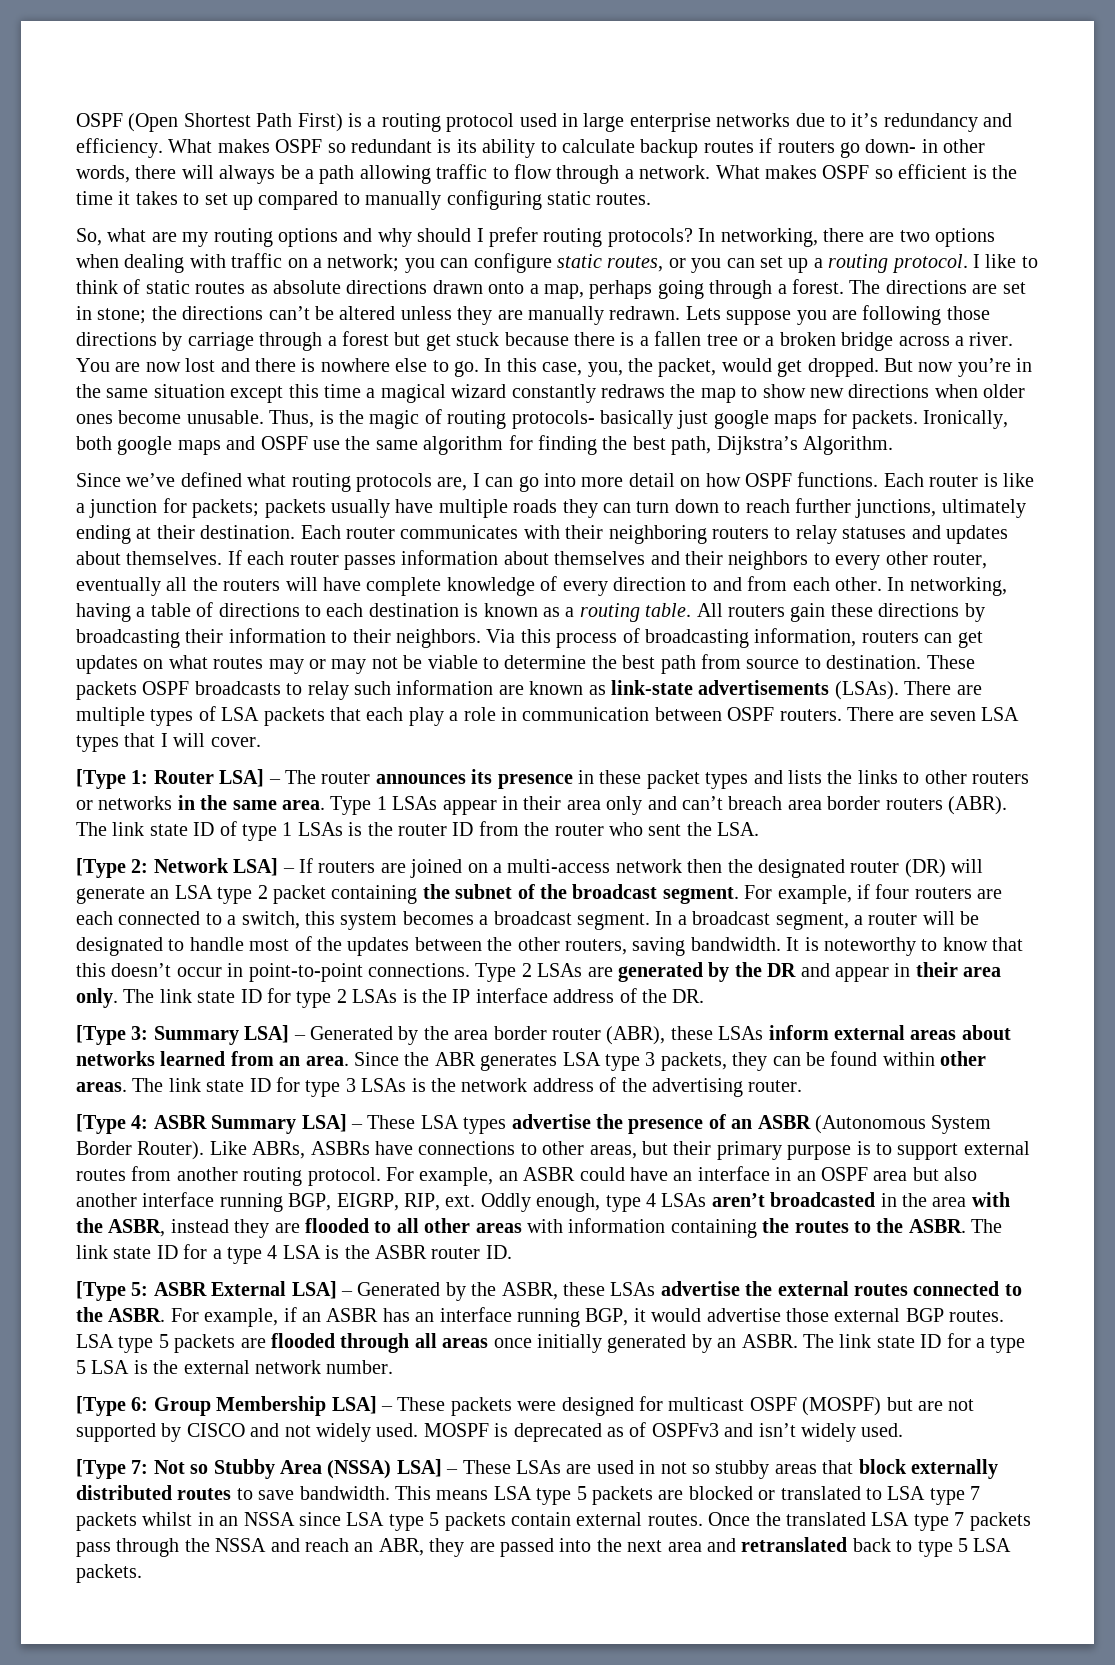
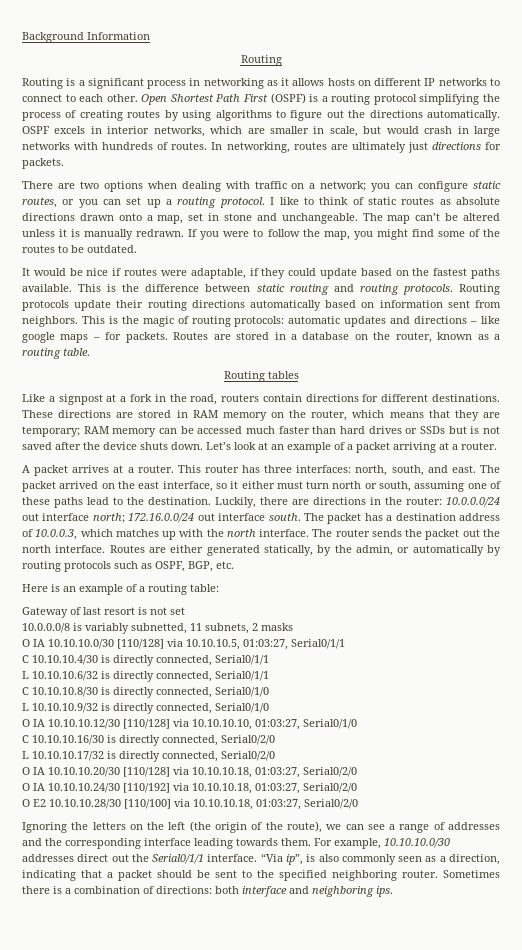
- OSPF (Open Shortest Path First) is a routing protocol used in large enterprise networks due to it’s redundancy and efficiency. What makes OSPF so redundant is its ability to calculate backup routes if routers go down- in other words, there will always be a path allowing traffic to flow through a network. What makes OSPF so efficient is the time it takes to set up compared to manually configuring static routes.
- So, what are my routing options and why should I prefer routing protocols? In networking, there are two options when dealing with traffic on a network; you can configure static routes, or you can set up a routing protocol.
+ Background Information
+ Routing
+ Routing is a significant process in networking as it allows hosts on different IP networks to connect to each other. Open Shortest Path First (OSPF) is a routing protocol simplifying the process of creating routes by using algorithms to figure out the directions automatically. OSPF excels in interior networks, which are smaller in scale, but would crash in large networks with hundreds of routes. In networking, routes are ultimately just directions for packets.
+ There are two options when dealing with traffic on a network; you can configure static routes, or you can set up a routing protocol.
- I like to think of static routes as absolute directions drawn onto a map, perhaps going through a forest. The directions are set in stone; the directions can’t be altered unless they are manually redrawn. Lets suppose you are following those directions by carriage through a forest but get stuck because there is a fallen tree or a broken bridge across a river. You are now lost and there is nowhere else to go. In this case, you, the packet, would get dropped. But now you’re in the same situation except this time a magical wizard constantly redraws the map to show new directions when older ones become unusable. Thus, is the magic of routing protocols- basically just google maps for packets. Ironically, both google maps and OSPF use the same algorithm for finding the best path, Dijkstra’s Algorithm.
- Since we’ve defined what routing protocols are, I can go into more detail on how OSPF functions. Each router is like a junction for packets; packets usually have multiple roads they can turn down to reach further junctions, ultimately ending at their destination. Each router communicates with their neighboring routers to relay statuses and updates about themselves. If each router passes information about themselves and their neighbors to every other router, eventually all the routers will have complete knowledge of every direction to and from each other. In networking, having a table of directions to each destination is known as a routing table. All routers gain these directions by broadcasting their information to their neighbors. Via this process of broadcasting information, routers can get updates on what routes may or may not be viable to determine the best path from source to destination. These packets OSPF broadcasts to relay such information are known as link-state advertisements (LSAs). There are multiple types of LSA packets that each play a role in communication between OSPF routers. There are seven LSA types that I will cover.
- [Type 1: Router LSA] – The router announces its presence in these packet types and lists the links to other routers or networks in the same area. Type 1 LSAs appear in their area only and can’t breach area border routers (ABR). The link state ID of type 1 LSAs is the router ID from the router who sent the LSA.
- [Type 2: Network LSA] – If routers are joined on a multi-access network then the designated router (DR) will generate an LSA type 2 packet containing the subnet of the broadcast segment. For example, if four routers are each connected to a switch, this system becomes a broadcast segment. In a broadcast segment, a router will be designated to handle most of the updates between the other routers, saving bandwidth. It is noteworthy to know that this doesn’t occur in point-to-point connections. Type 2 LSAs are generated by the DR and appear in their area only. The link state ID for type 2 LSAs is the IP interface address of the DR.
- [Type 3: Summary LSA] – Generated by the area border router (ABR), these LSAs inform external areas about networks learned from an area. Since the ABR generates LSA type 3 packets, they can be found within other areas. The link state ID for type 3 LSAs is the network address of the advertising router.
- [Type 4: ASBR Summary LSA] – These LSA types advertise the presence of an ASBR (Autonomous System Border Router). Like ABRs, ASBRs have connections to other areas, but their primary purpose is to support external routes from another routing protocol. For example, an ASBR could have an interface in an OSPF area but also another interface running BGP, EIGRP, RIP, ext. Oddly enough, type 4 LSAs aren’t broadcasted in the area with the ASBR, instead they are flooded to all other areas with information containing the routes to the ASBR. The link state ID for a type 4 LSA is the ASBR router ID.
- [Type 5: ASBR External LSA] – Generated by the ASBR, these LSAs advertise the external routes connected to the ASBR. For example, if an ASBR has an interface running BGP, it would advertise those external BGP routes. LSA type 5 packets are flooded through all areas once initially generated by an ASBR. The link state ID for a type 5 LSA is the external network number.
- [Type 6: Group Membership LSA] – These packets were designed for multicast OSPF (MOSPF) but are not supported by CISCO and not widely used. MOSPF is deprecated as of OSPFv3 and isn’t widely used.
- [Type 7: Not so Stubby Area (NSSA) LSA] – These LSAs are used in not so stubby areas that block externally distributed routes to save bandwidth. This means LSA type 5 packets are blocked or translated to LSA type 7 packets whilst in an NSSA since LSA type 5 packets contain external routes. Once the translated LSA type 7 packets pass through the NSSA and reach an ABR, they are passed into the next area and retranslated back to type 5 LSA packets.
+ I like to think of static routes as absolute directions drawn onto a map, set in stone and unchangeable. The map can’t be altered unless it is manually redrawn. If you were to follow the map, you might find some of the routes to be outdated.
+ It would be nice if routes were adaptable, if they could update based on the fastest paths available. This is the difference between static routing and routing protocols. Routing protocols update their routing directions automatically based on information sent from neighbors. This is the magic of routing protocols: automatic updates and directions – like google maps – for packets. Routes are stored in a database on the router, known as a routing table.
+ Routing tables
+ Like a signpost at a fork in the road, routers contain directions for different destinations. These directions are stored in RAM memory on the router, which means that they are temporary; RAM memory can be accessed much faster than hard drives or SSDs but is not saved after the device shuts down. Let’s look at an example of a packet arriving at a router.
+ A packet arrives at a router. This router has three interfaces: north, south, and east. The packet arrived on the east interface, so it either must turn north or south, assuming one of these paths lead to the destination. Luckily, there are directions in the router: 10.0.0.0/24 out interface north; 172.16.0.0/24 out interface south. The packet has a destination address of 10.0.0.3, which matches up with the north interface. The router sends the packet out the north interface. Routes are either generated statically, by the admin, or automatically by routing protocols such as OSPF, BGP, etc.
+ Here is an example of a routing table:
+ Gateway of last resort is not set
+ 10.0.0.0/8 is variably subnetted, 11 subnets, 2 masks
+ O IA 10.10.10.0/30 [110/128] via 10.10.10.5, 01:03:27, Serial0/1/1
+ C 10.10.10.4/30 is directly connected, Serial0/1/1
+ L 10.10.10.6/32 is directly connected, Serial0/1/1
+ C 10.10.10.8/30 is directly connected, Serial0/1/0
+ L 10.10.10.9/32 is directly connected, Serial0/1/0
+ O IA 10.10.10.12/30 [110/128] via 10.10.10.10, 01:03:27, Serial0/1/0
+ C 10.10.10.16/30 is directly connected, Serial0/2/0
+ L 10.10.10.17/32 is directly connected, Serial0/2/0
+ O IA 10.10.10.20/30 [110/128] via 10.10.10.18, 01:03:27, Serial0/2/0
+ O IA 10.10.10.24/30 [110/192] via 10.10.10.18, 01:03:27, Serial0/2/0
+ O E2 10.10.10.28/30 [110/100] via 10.10.10.18, 01:03:27, Serial0/2/0
+ Ignoring the letters on the left (the origin of the route), we can see a range of addresses and the corresponding interface leading towards them. For example, 10.10.10.0/30 addresses direct out the Serial0/1/1 interface. “Via ip”, is also commonly seen as a direction, indicating that a packet should be sent to the specified neighboring router. Sometimes there is a combination of directions: both interface and neighboring ips.

